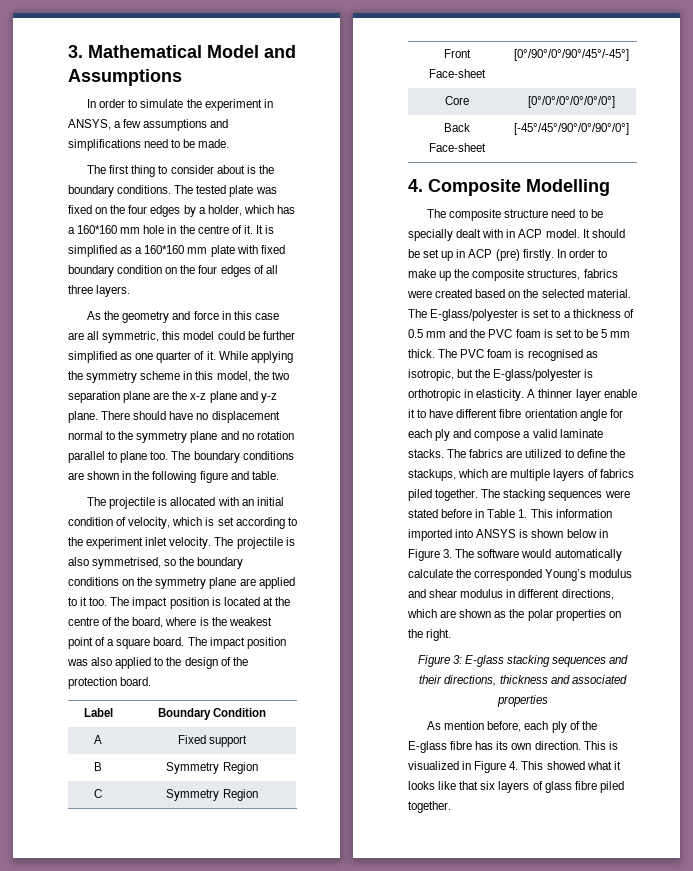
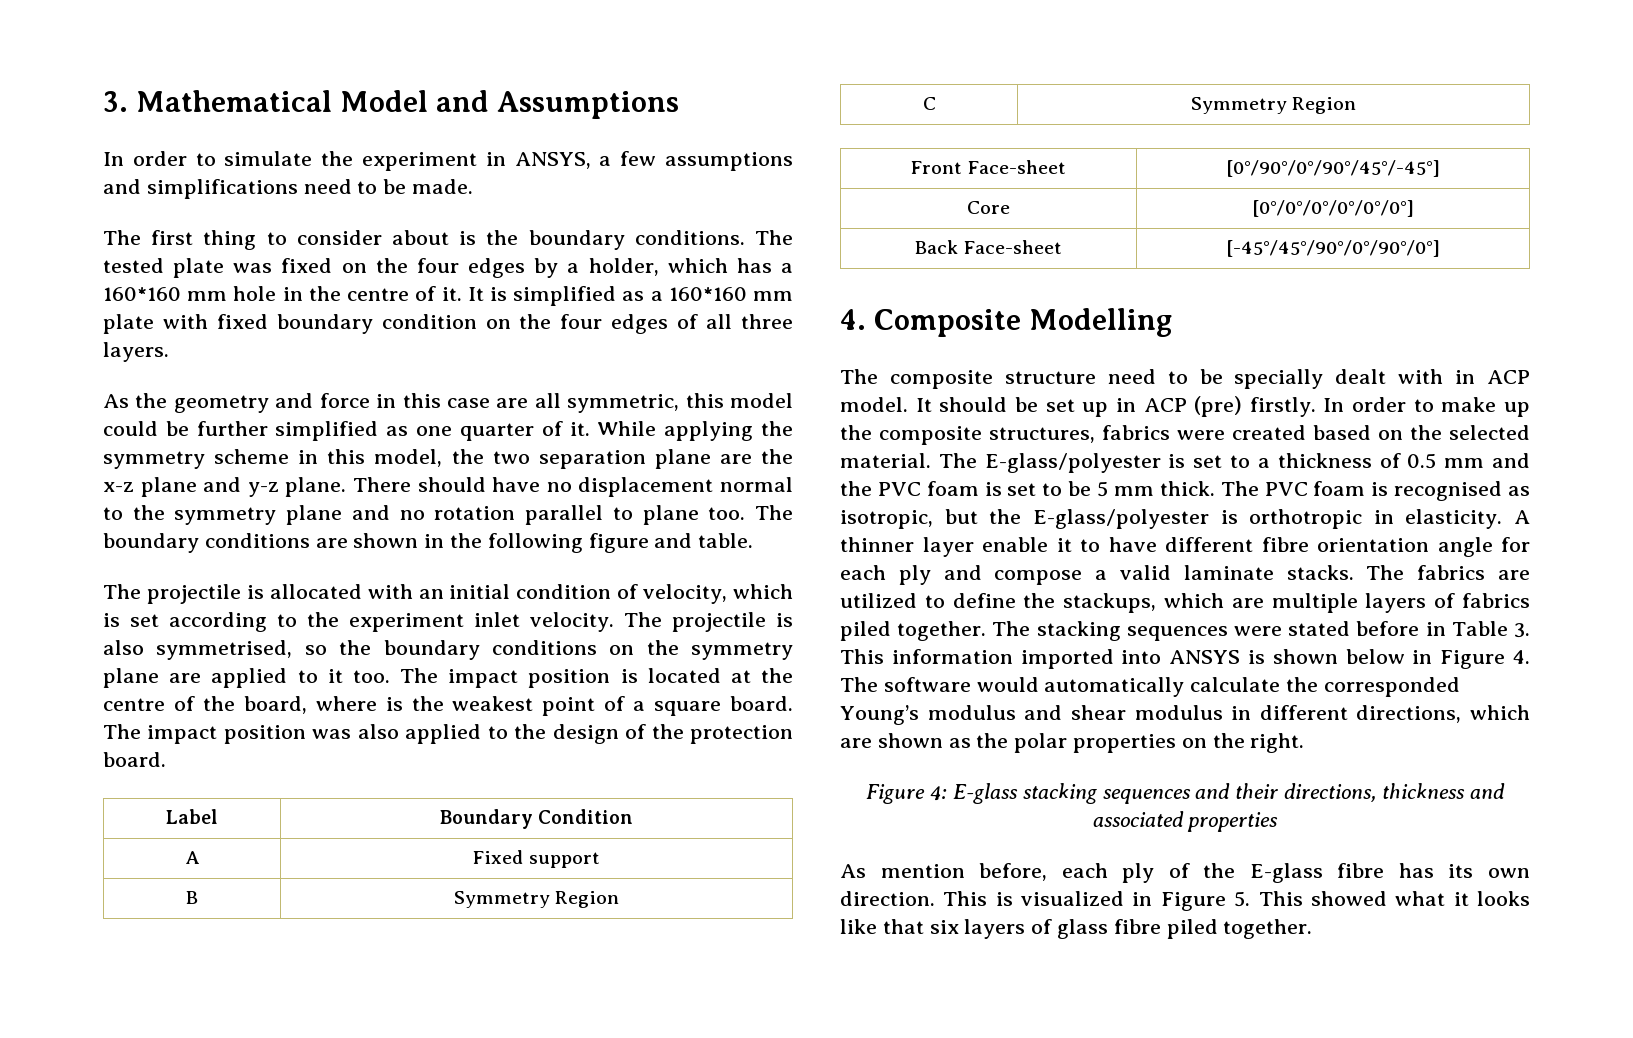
- The stacking sequences were stated before in Table 1. This information imported into ANSYS is shown below in Figure 3. The software would automatically calculate the corresponded Young’s modulus and shear modulus in different directions, which are shown as the polar properties on the right.
+ The stacking sequences were stated before in Table 3. This information imported into ANSYS is shown below in Figure 4. The software would automatically calculate the corresponded Young’s modulus and shear modulus in different directions, which are shown as the polar properties on the right.
- Figure 3: E-glass stacking sequences and their directions, thickness and associated properties
+ Figure 4: E-glass stacking sequences and their directions, thickness and associated properties
- This is visualized in Figure 4. This showed what it looks like that six layers of glass fibre piled together.
+ This is visualized in Figure 5. This showed what it looks like that six layers of glass fibre piled together.

